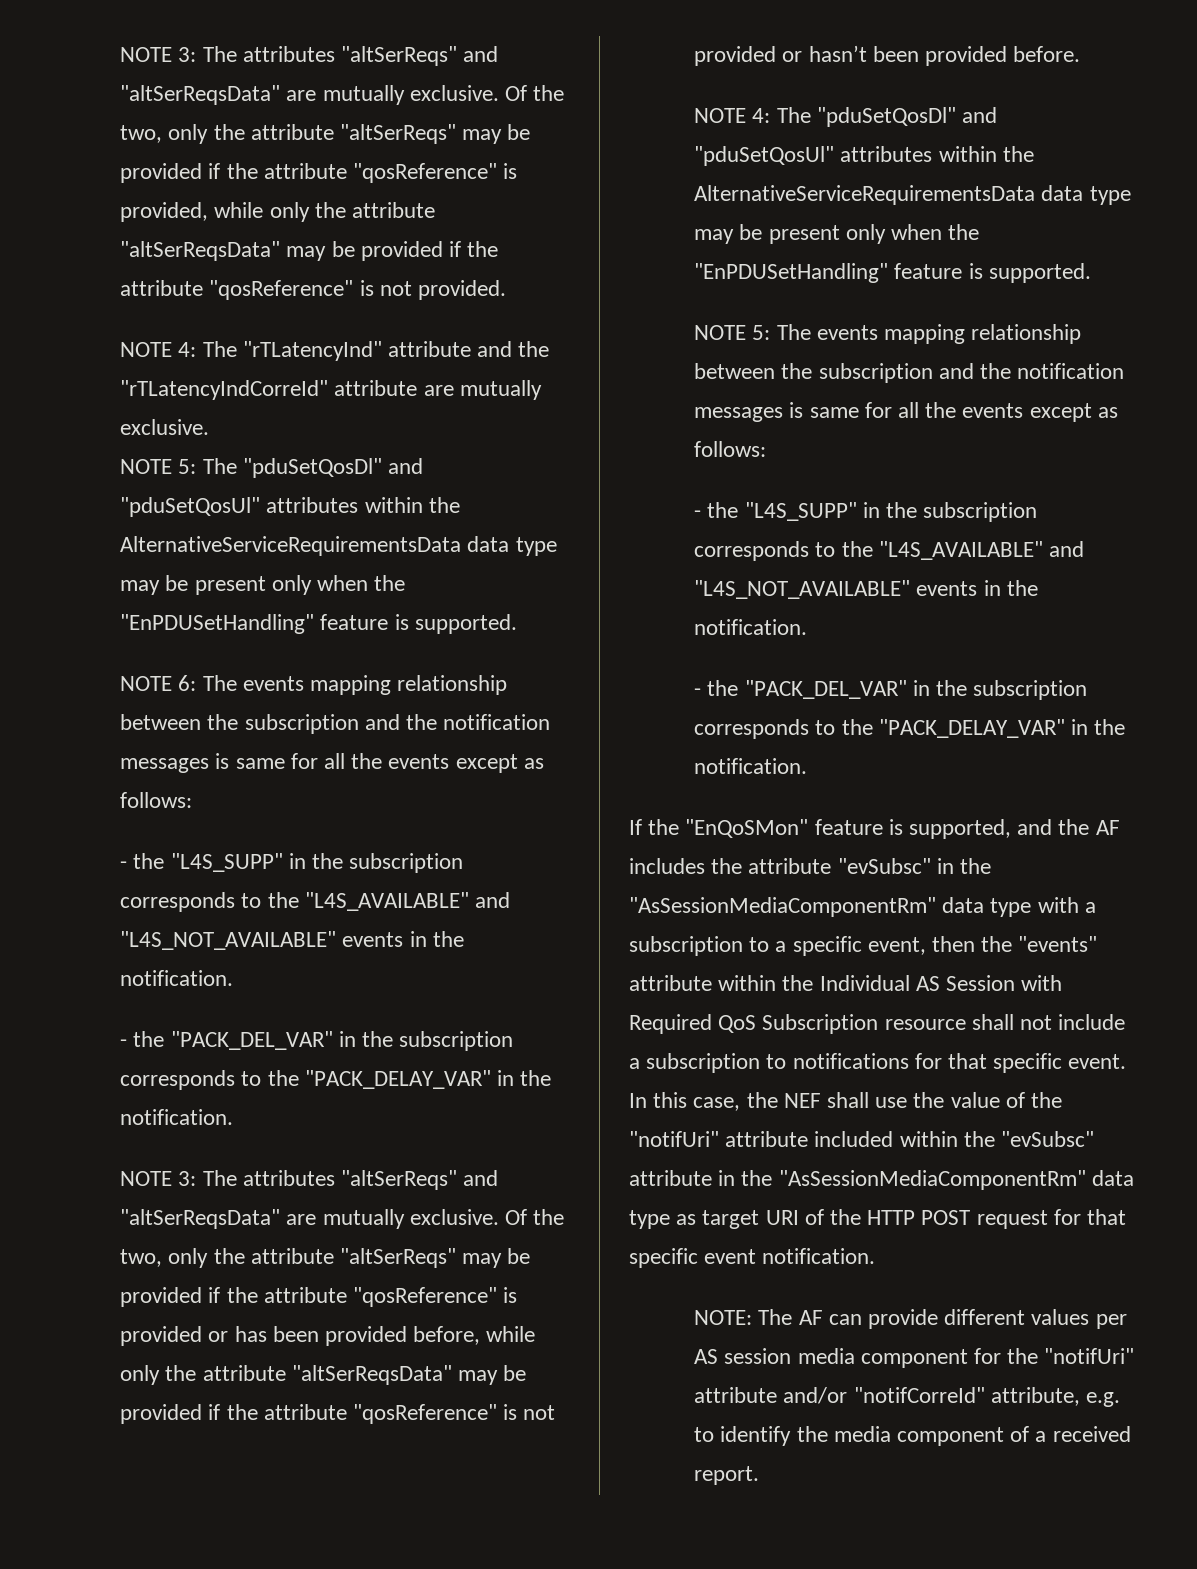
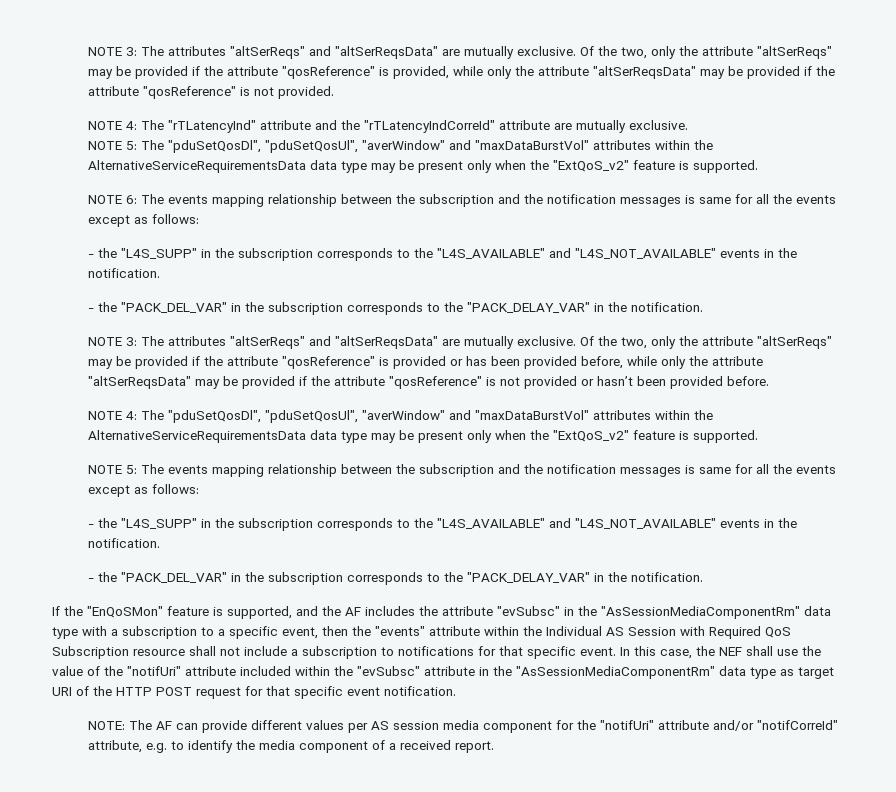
- NOTE 5: The "pduSetQosDl" and "pduSetQosUl" attributes within the AlternativeServiceRequirementsData data type may be present only when the "EnPDUSetHandling" feature is supported.
+ NOTE 5: The "pduSetQosDl", "pduSetQosUl", "averWindow" and "maxDataBurstVol" attributes within the AlternativeServiceRequirementsData data type may be present only when the "ExtQoS_v2" feature is supported.
- NOTE 4: The "pduSetQosDl" and "pduSetQosUl" attributes within the AlternativeServiceRequirementsData data type may be present only when the "EnPDUSetHandling" feature is supported.
+ NOTE 4: The "pduSetQosDl", "pduSetQosUl", "averWindow" and "maxDataBurstVol" attributes within the AlternativeServiceRequirementsData data type may be present only when the "ExtQoS_v2" feature is supported.

